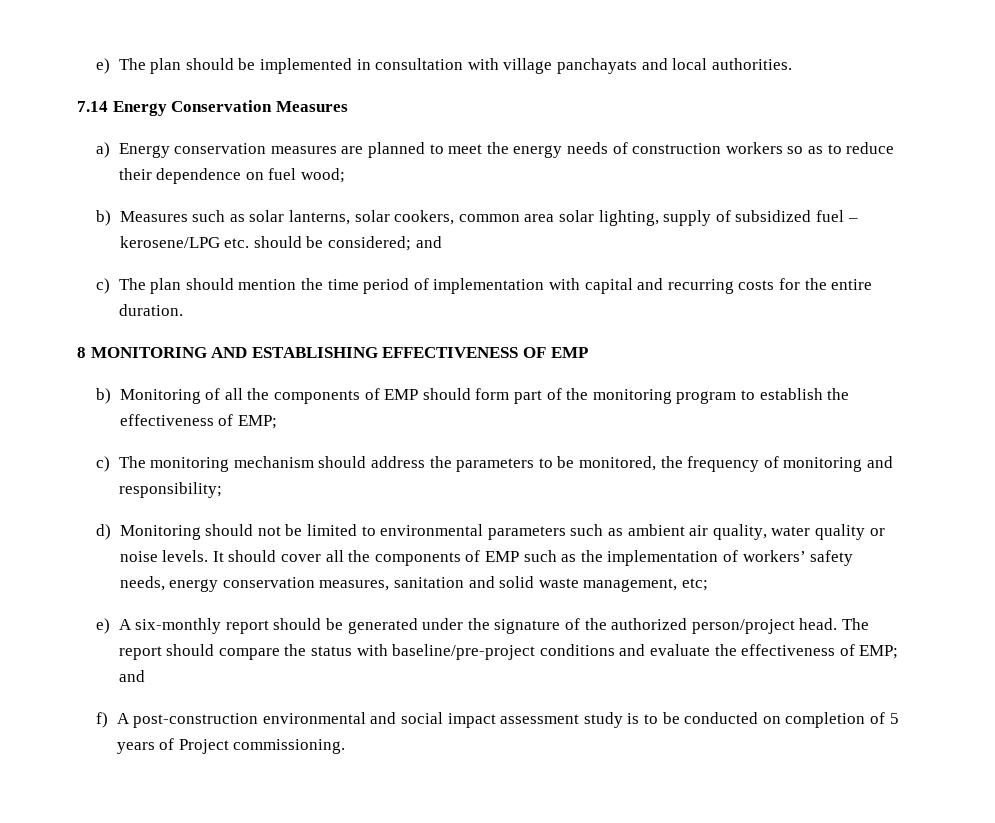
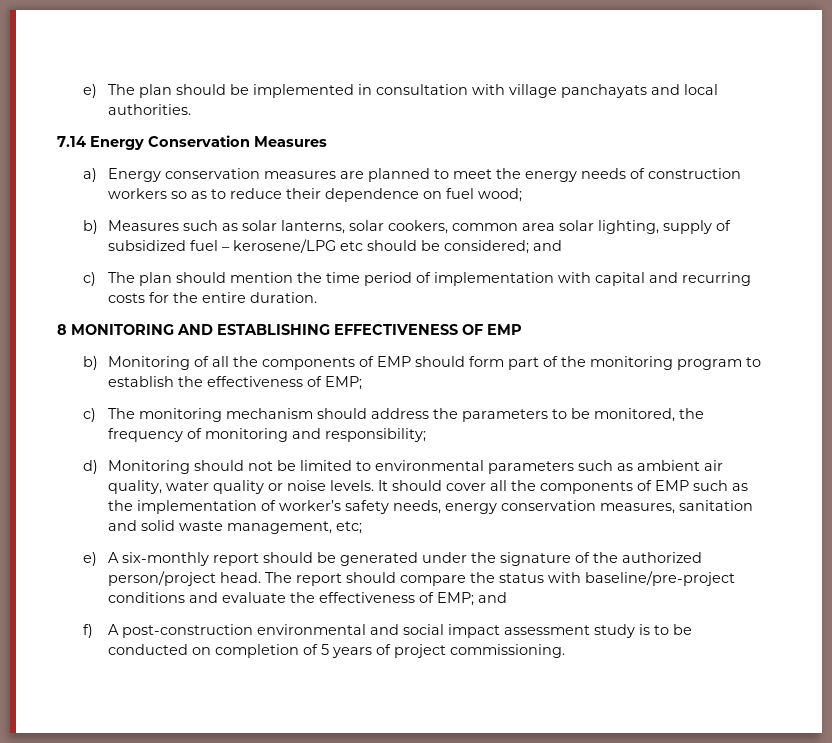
- b) Measures such as solar lanterns, solar cookers, common area solar lighting, supply of subsidized fuel – kerosene/LPG etc. should be considered; and
+ b) Measures such as solar lanterns, solar cookers, common area solar lighting, supply of subsidized fuel – kerosene/LPG etc should be considered; and
- It should cover all the components of EMP such as the implementation of workers’ safety needs, energy conservation measures, sanitation and solid waste management, etc;
+ It should cover all the components of EMP such as the implementation of worker’s safety needs, energy conservation measures, sanitation and solid waste management, etc;
- f) A post-construction environmental and social impact assessment study is to be conducted on completion of 5 years of Project commissioning.
+ f) A post-construction environmental and social impact assessment study is to be conducted on completion of 5 years of project commissioning.

